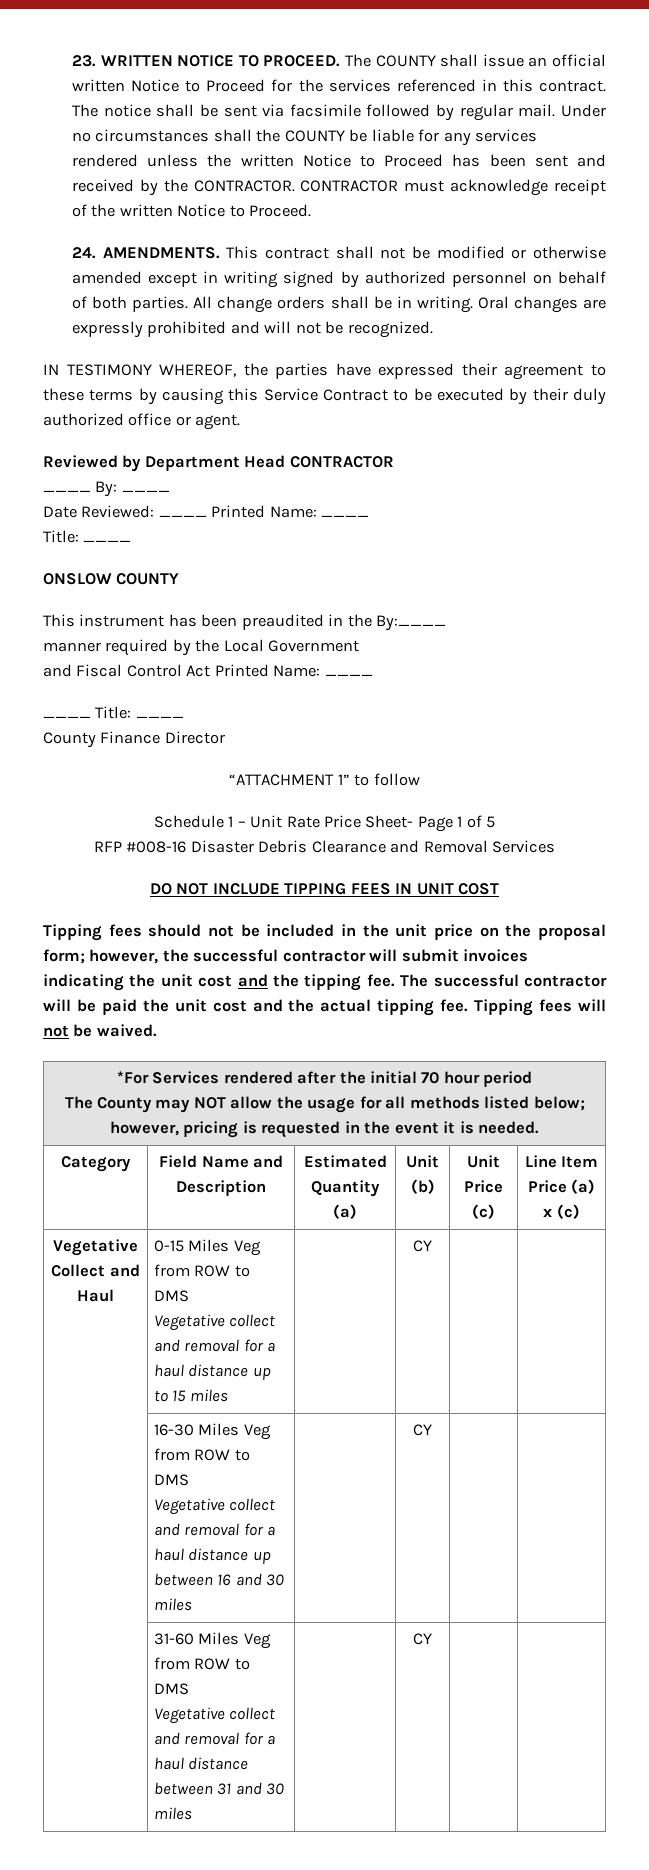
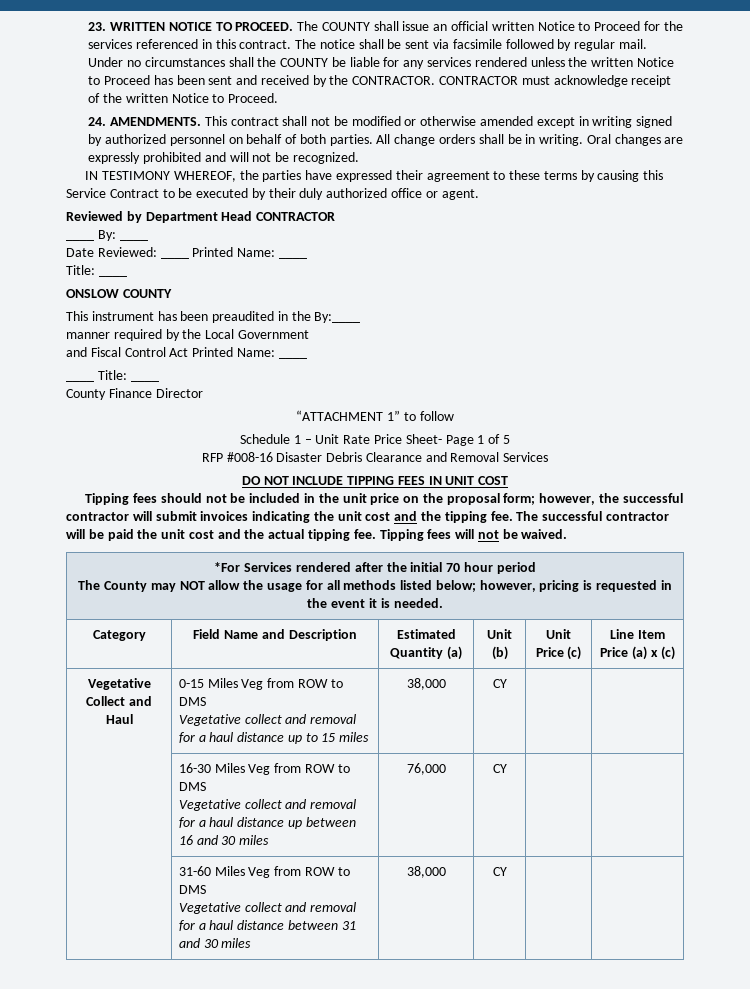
  Vegetative Collect and Haul | 0-15 Miles Veg from ROW to DMS
- Vegetative collect and removal for a haul distance up to 15 miles | | CY | |
+ Vegetative collect and removal for a haul distance up to 15 miles | 38,000 | CY | |
  | 16-30 Miles Veg from ROW to DMS
- Vegetative collect and removal for a haul distance up between 16 and 30 miles | | CY | |
+ Vegetative collect and removal for a haul distance up between 16 and 30 miles | 76,000 | CY | |
  | 31-60 Miles Veg from ROW to DMS
- Vegetative collect and removal for a haul distance between 31 and 30 miles | | CY | |
+ Vegetative collect and removal for a haul distance between 31 and 30 miles | 38,000 | CY | |

